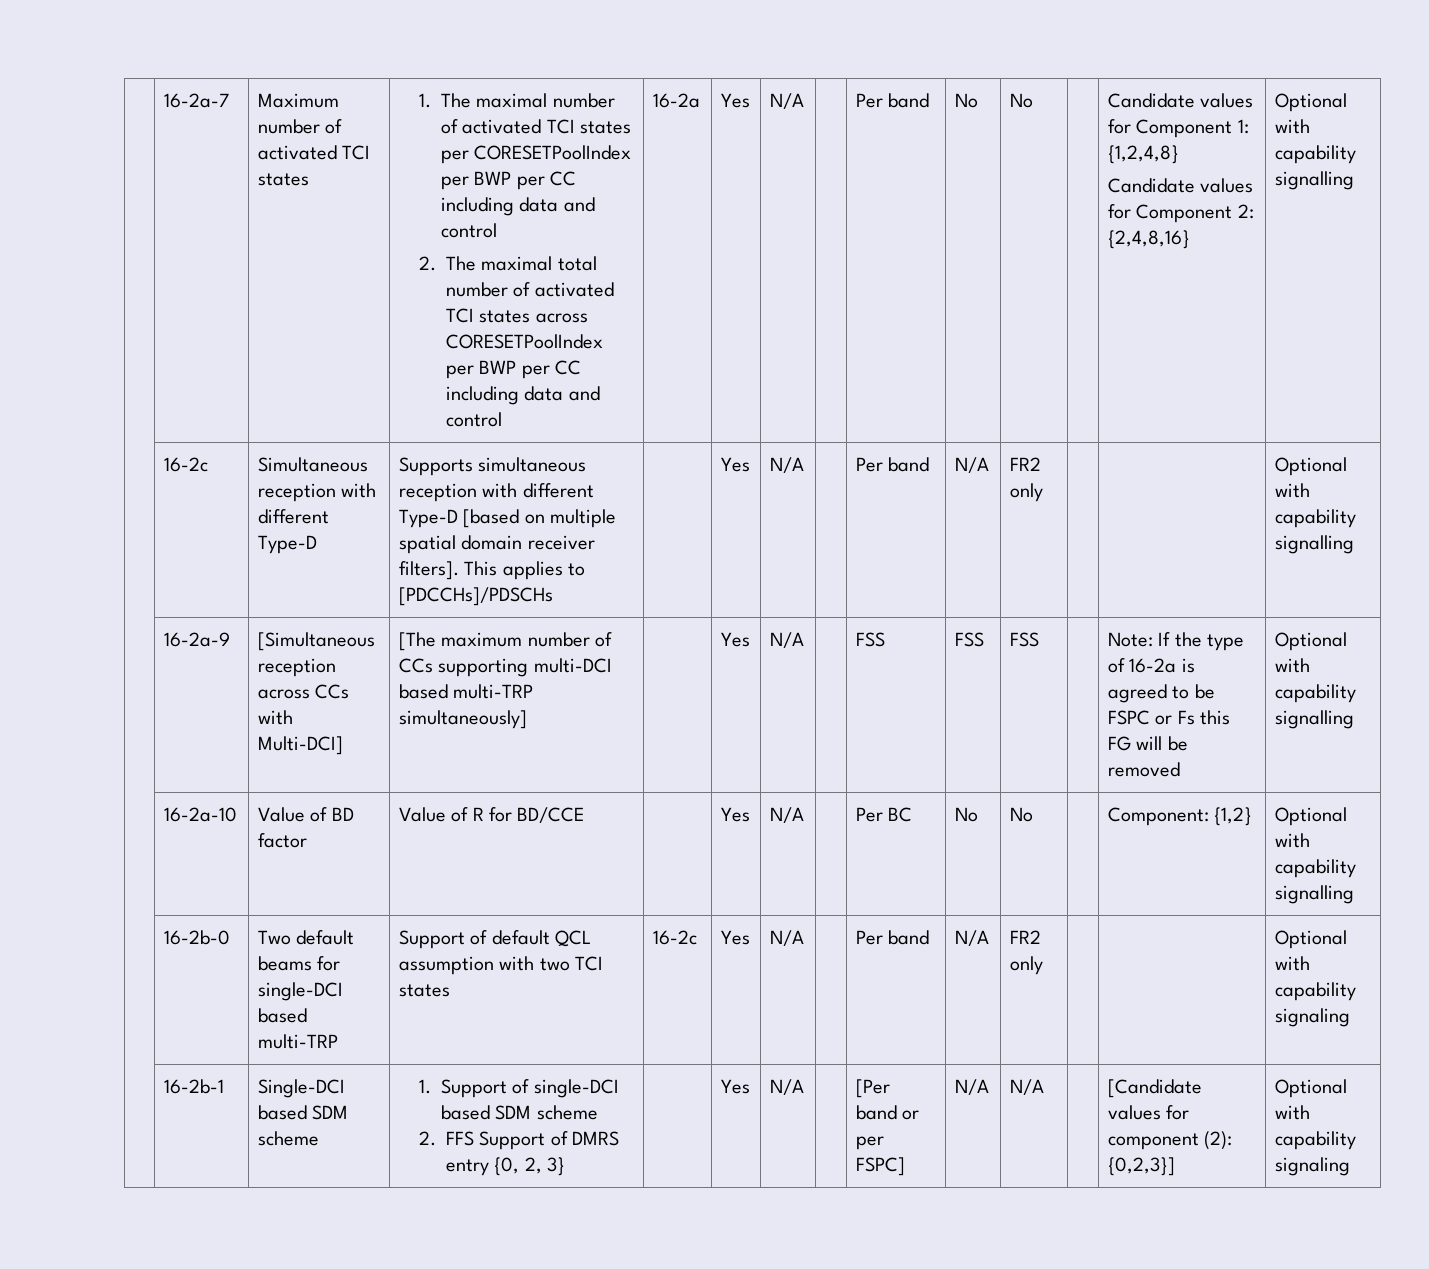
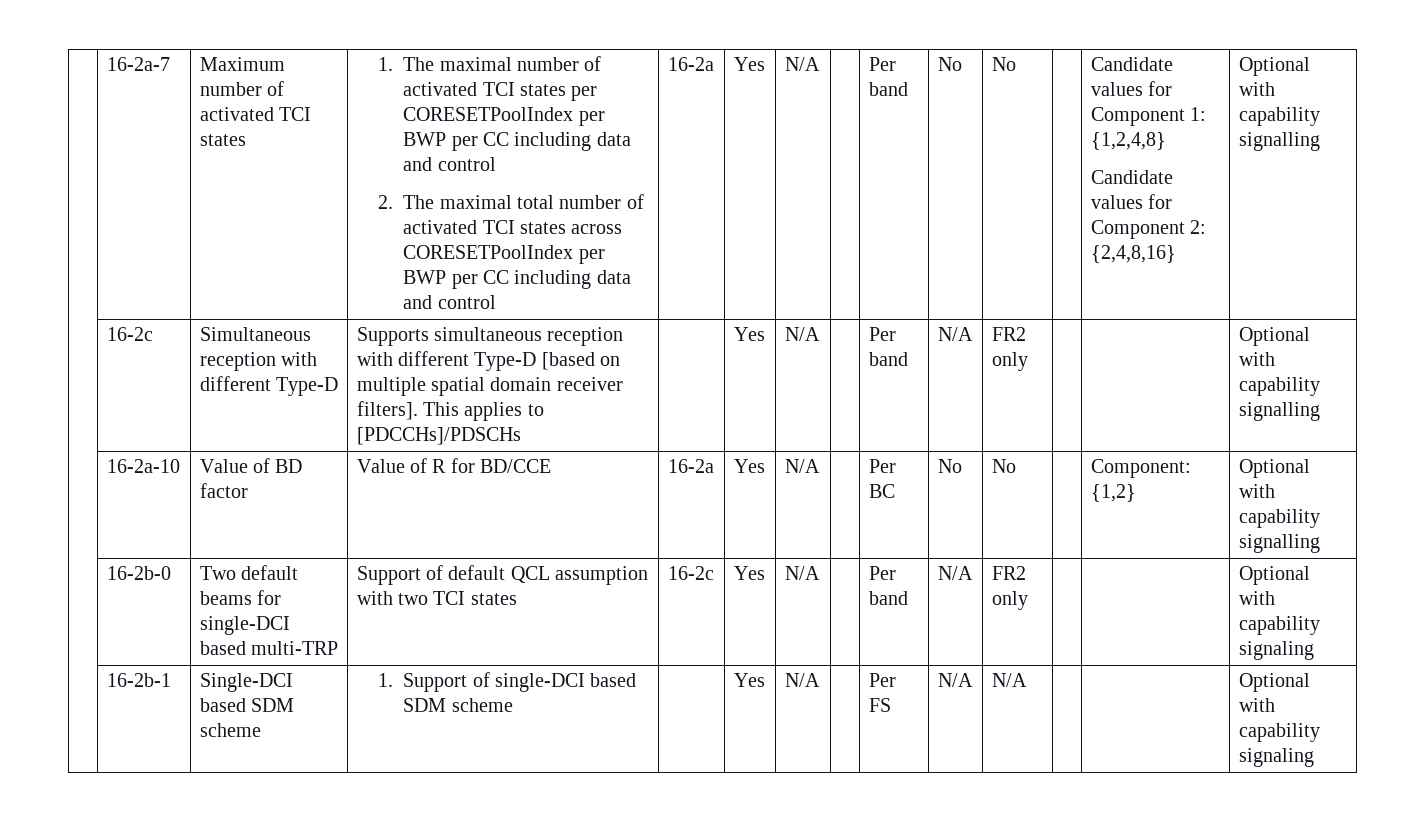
- 16-2a-9 | [Simultaneous reception across CCs with Multi-DCI] | [The maximum number of CCs supporting multi-DCI based multi-TRP simultaneously] | | Yes | N/A | | FSS | FSS | FSS | | Note: If the type of 16-2a is agreed to be FSPC or Fs this FG will be removed | Optional with capability signalling
- | 16-2a-10 | Value of BD factor | Value of R for BD/CCE | | Yes | N/A | | Per BC | No | No | | Component: {1,2} | Optional with capability signalling
+ | 16-2a-10 | Value of BD factor | Value of R for BD/CCE | 16-2a | Yes | N/A | | Per BC | No | No | | Component: {1,2} | Optional with capability signalling
- | 16-2b-1 | Single-DCI based SDM scheme | 1. Support of single-DCI based SDM scheme
- 2. FFS Support of DMRS entry {0, 2, 3} | | Yes | N/A | | [Per band or per FSPC] | N/A | N/A | | [Candidate values for component (2): {0,2,3}] | Optional with capability signaling
+ | 16-2b-1 | Single-DCI based SDM scheme | 1. Support of single-DCI based SDM scheme | | Yes | N/A | | Per FS | N/A | N/A | | | Optional with capability signaling

